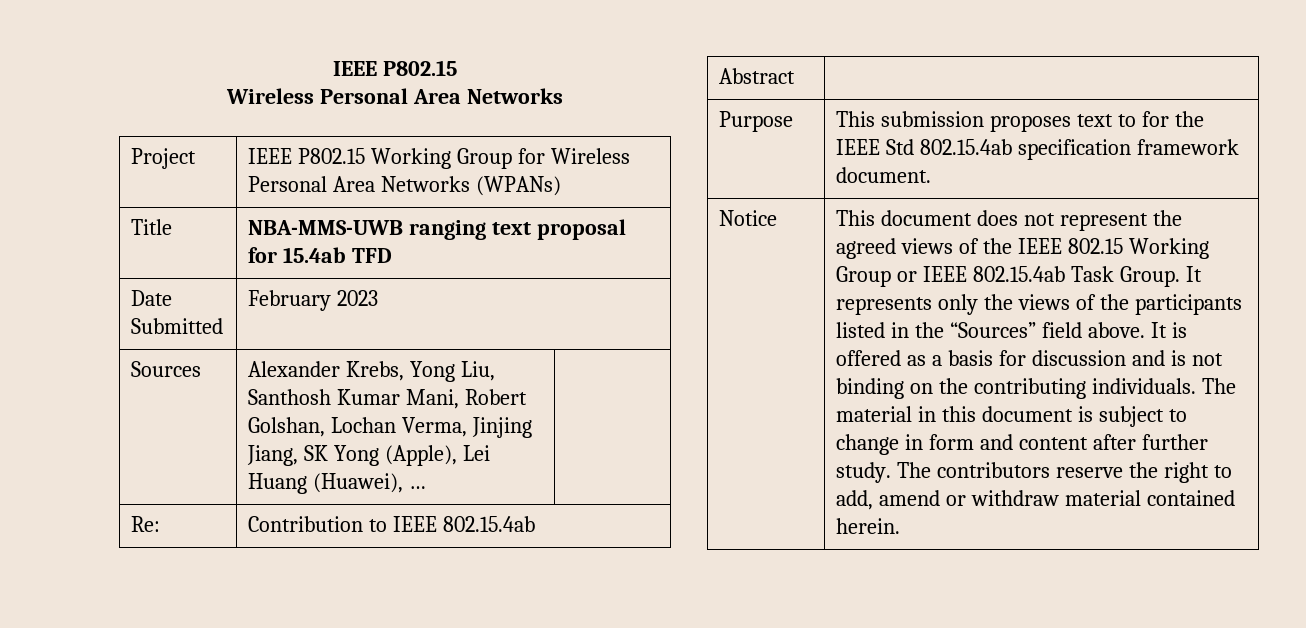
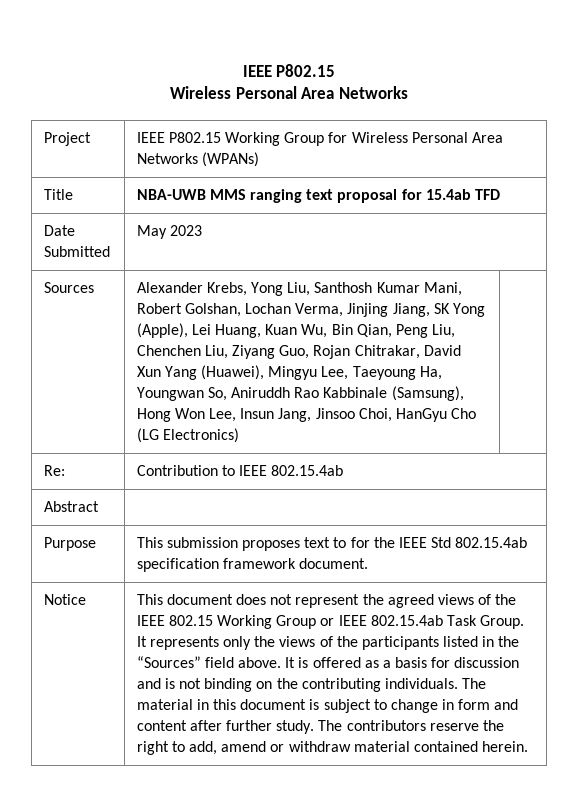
- Title | NBA-MMS-UWB ranging text proposal for 15.4ab TFD
+ Title | NBA-UWB MMS ranging text proposal for 15.4ab TFD
- Date Submitted | February 2023
+ Date Submitted | May 2023
- Alexander Krebs, Yong Liu, Santhosh Kumar Mani, Robert Golshan, Lochan Verma, Jinjing Jiang, SK Yong (Apple), Lei Huang (Huawei), …
+ Alexander Krebs, Yong Liu, Santhosh Kumar Mani, Robert Golshan, Lochan Verma, Jinjing Jiang, SK Yong (Apple), Lei Huang, Kuan Wu, Bin Qian, Peng Liu, Chenchen Liu, Ziyang Guo, Rojan Chitrakar, David Xun Yang (Huawei), Mingyu Lee, Taeyoung Ha, Youngwan So, Aniruddh Rao Kabbinale (Samsung), Hong Won Lee, Insun Jang, Jinsoo Choi, HanGyu Cho (LG Electronics)

